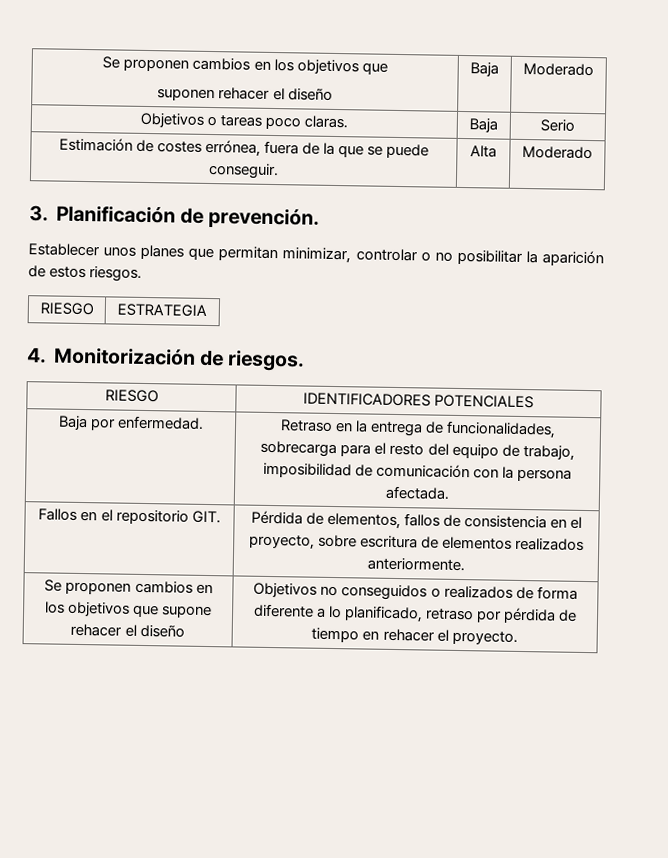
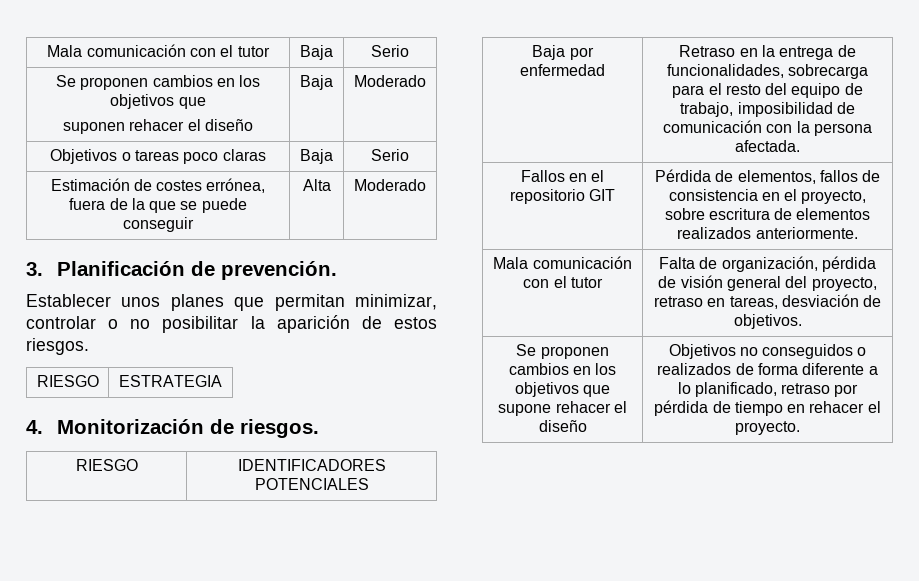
+ Mala comunicación con el tutor | Baja | Serio
- Objetivos o tareas poco claras. | Baja | Serio
+ Objetivos o tareas poco claras | Baja | Serio
- Estimación de costes errónea, fuera de la que se puede conseguir. | Alta | Moderado
+ Estimación de costes errónea, fuera de la que se puede conseguir | Alta | Moderado
- Baja por enfermedad. | Retraso en la entrega de funcionalidades, sobrecarga para el resto del equipo de trabajo, imposibilidad de comunicación con la persona afectada.
+ Baja por enfermedad | Retraso en la entrega de funcionalidades, sobrecarga para el resto del equipo de trabajo, imposibilidad de comunicación con la persona afectada.
- Fallos en el repositorio GIT. | Pérdida de elementos, fallos de consistencia en el proyecto, sobre escritura de elementos realizados anteriormente.
+ Fallos en el repositorio GIT | Pérdida de elementos, fallos de consistencia en el proyecto, sobre escritura de elementos realizados anteriormente.
+ Mala comunicación con el tutor | Falta de organización, pérdida de visión general del proyecto, retraso en tareas, desviación de objetivos.

